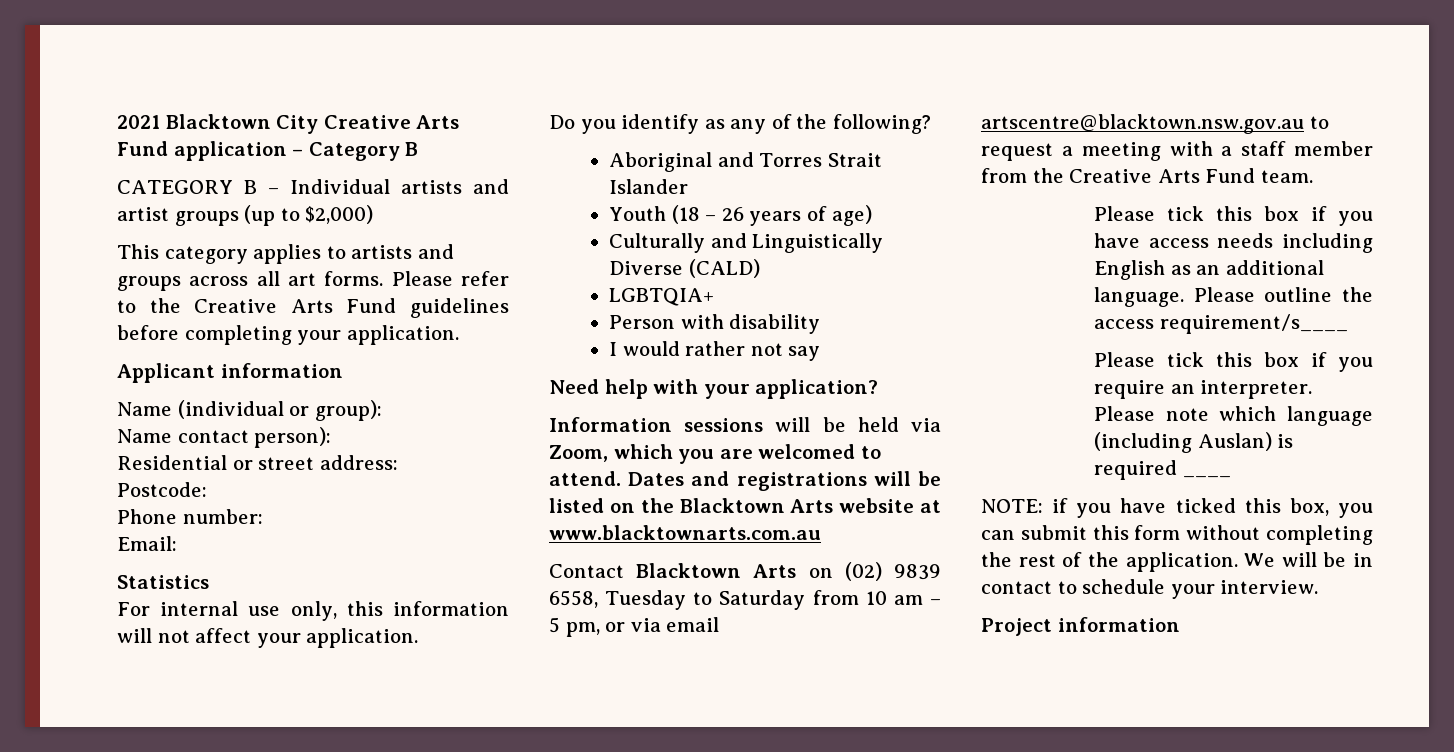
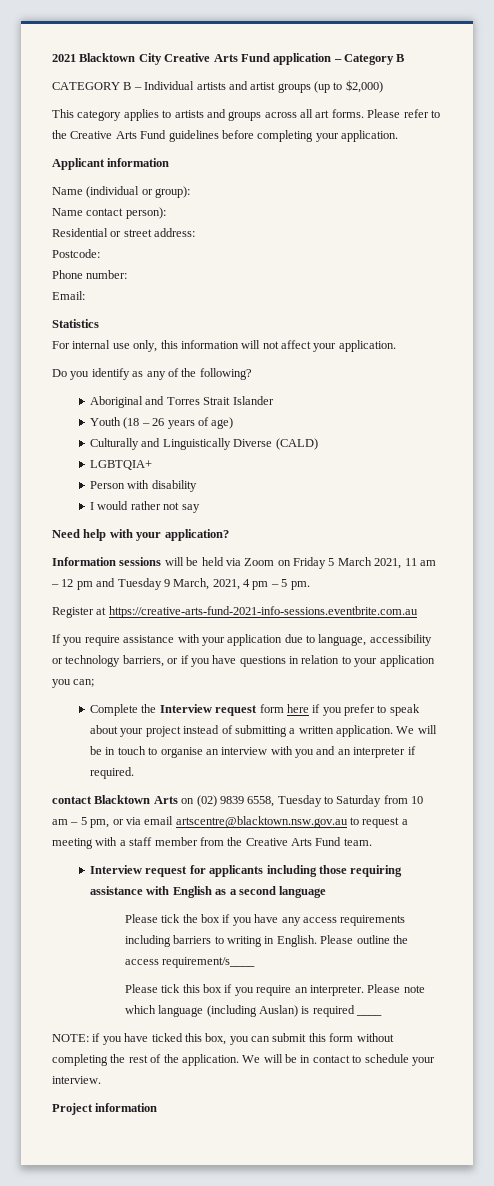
- Information sessions will be held via Zoom, which you are welcomed to attend. Dates and registrations will be listed on the Blacktown Arts website at www.blacktownarts.com.au
- Contact Blacktown Arts on (02) 9839 6558, Tuesday to Saturday from 10 am – 5 pm, or via email artscentre@blacktown.nsw.gov.au to request a meeting with a staff member from the Creative Arts Fund team.
+ Information sessions will be held via Zoom on Friday 5 March 2021, 11 am – 12 pm and Tuesday 9 March, 2021, 4 pm – 5 pm.
+ Register at https://creative-arts-fund-2021-info-sessions.eventbrite.com.au
+ If you require assistance with your application due to language, accessibility or technology barriers, or if you have questions in relation to your application you can;
+ Complete the Interview request form here if you prefer to speak about your project instead of submitting a written application. We will be in touch to organise an interview with you and an interpreter if required.
+ contact Blacktown Arts on (02) 9839 6558, Tuesday to Saturday from 10 am – 5 pm, or via email artscentre@blacktown.nsw.gov.au to request a meeting with a staff member from the Creative Arts Fund team.
- Please tick this box if you have access needs including English as an additional language.
+ Interview request for applicants including those requiring assistance with English as a second language
+ Please tick the box if you have any access requirements including barriers to writing in English.

